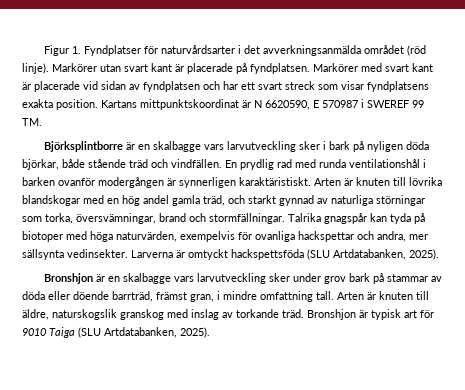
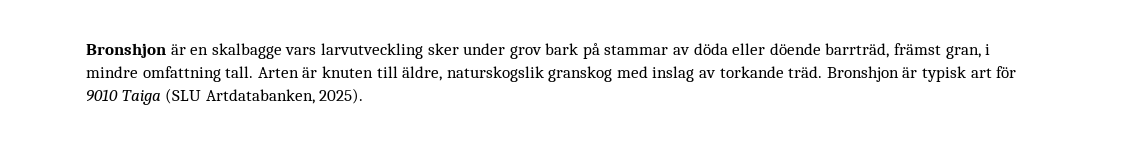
- Figur 1. Fyndplatser för naturvårdsarter i det avverkningsanmälda området (röd linje). Markörer utan svart kant är placerade på fyndplatsen. Markörer med svart kant är placerade vid sidan av fyndplatsen och har ett svart streck som visar fyndplatsens exakta position. Kartans mittpunktskoordinat är N 6620590, E 570987 i SWEREF 99 TM.
- Björksplintborre är en skalbagge vars larvutveckling sker i bark på nyligen döda björkar, både stående träd och vindfällen. En prydlig rad med runda ventilationshål i barken ovanför modergången är synnerligen karaktäristiskt. Arten är knuten till lövrika blandskogar med en hög andel gamla träd, och starkt gynnad av naturliga störningar som torka, översvämningar, brand och stormfällningar. Talrika gnagspår kan tyda på biotoper med höga naturvärden, exempelvis för ovanliga hackspettar och andra, mer sällsynta vedinsekter. Larverna är omtyckt hackspettsföda (SLU Artdatabanken, 2025).

